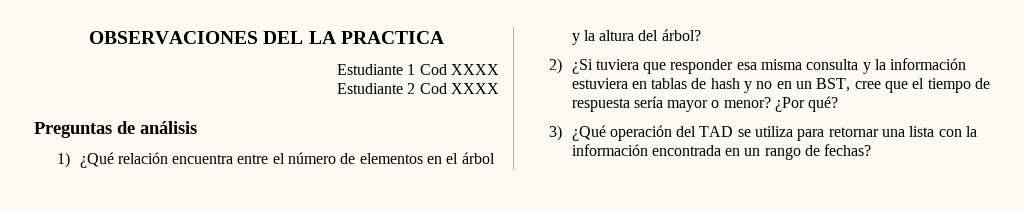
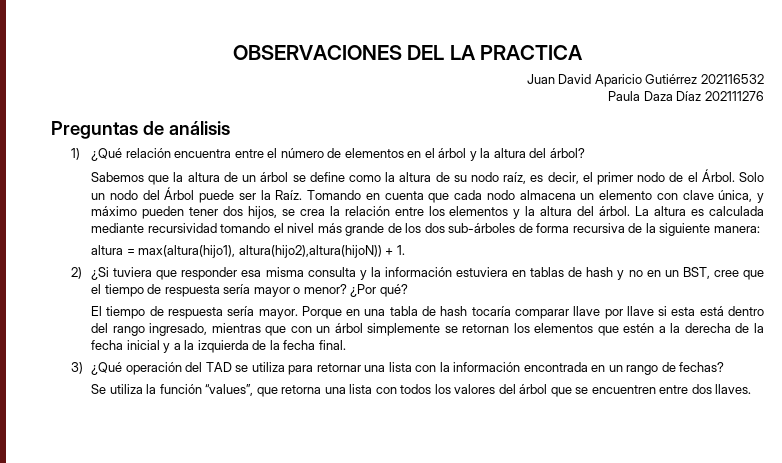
- Estudiante 1 Cod XXXX
- Estudiante 2 Cod XXXX
+ Juan David Aparicio Gutiérrez 202116532
+ Paula Daza Díaz 202111276
+ Sabemos que la altura de un árbol se define como la altura de su nodo raíz, es decir, el primer nodo de el Árbol. Solo un nodo del Árbol puede ser la Raíz. Tomando en cuenta que cada nodo almacena un elemento con clave única, y máximo pueden tener dos hijos, se crea la relación entre los elementos y la altura del árbol. La altura es calculada mediante recursividad tomando el nivel más grande de los dos sub-árboles de forma recursiva de la siguiente manera:
+ altura = max(altura(hijo1), altura(hijo2),altura(hijoN)) + 1.
+ El tiempo de respuesta sería mayor. Porque en una tabla de hash tocaría comparar llave por llave si esta está dentro del rango ingresado, mientras que con un árbol simplemente se retornan los elementos que estén a la derecha de la fecha inicial y a la izquierda de la fecha final.
+ Se utiliza la función “values”, que retorna una lista con todos los valores del árbol que se encuentren entre dos llaves.

